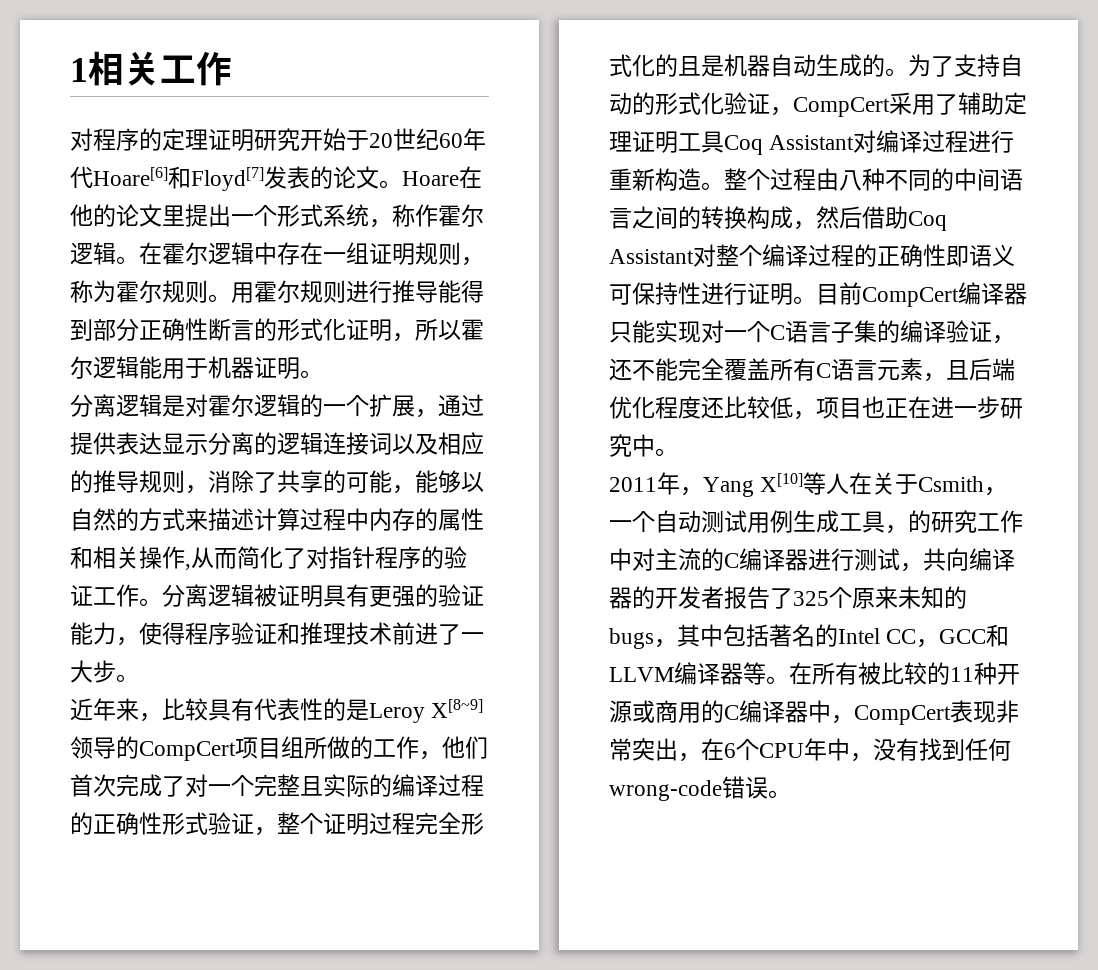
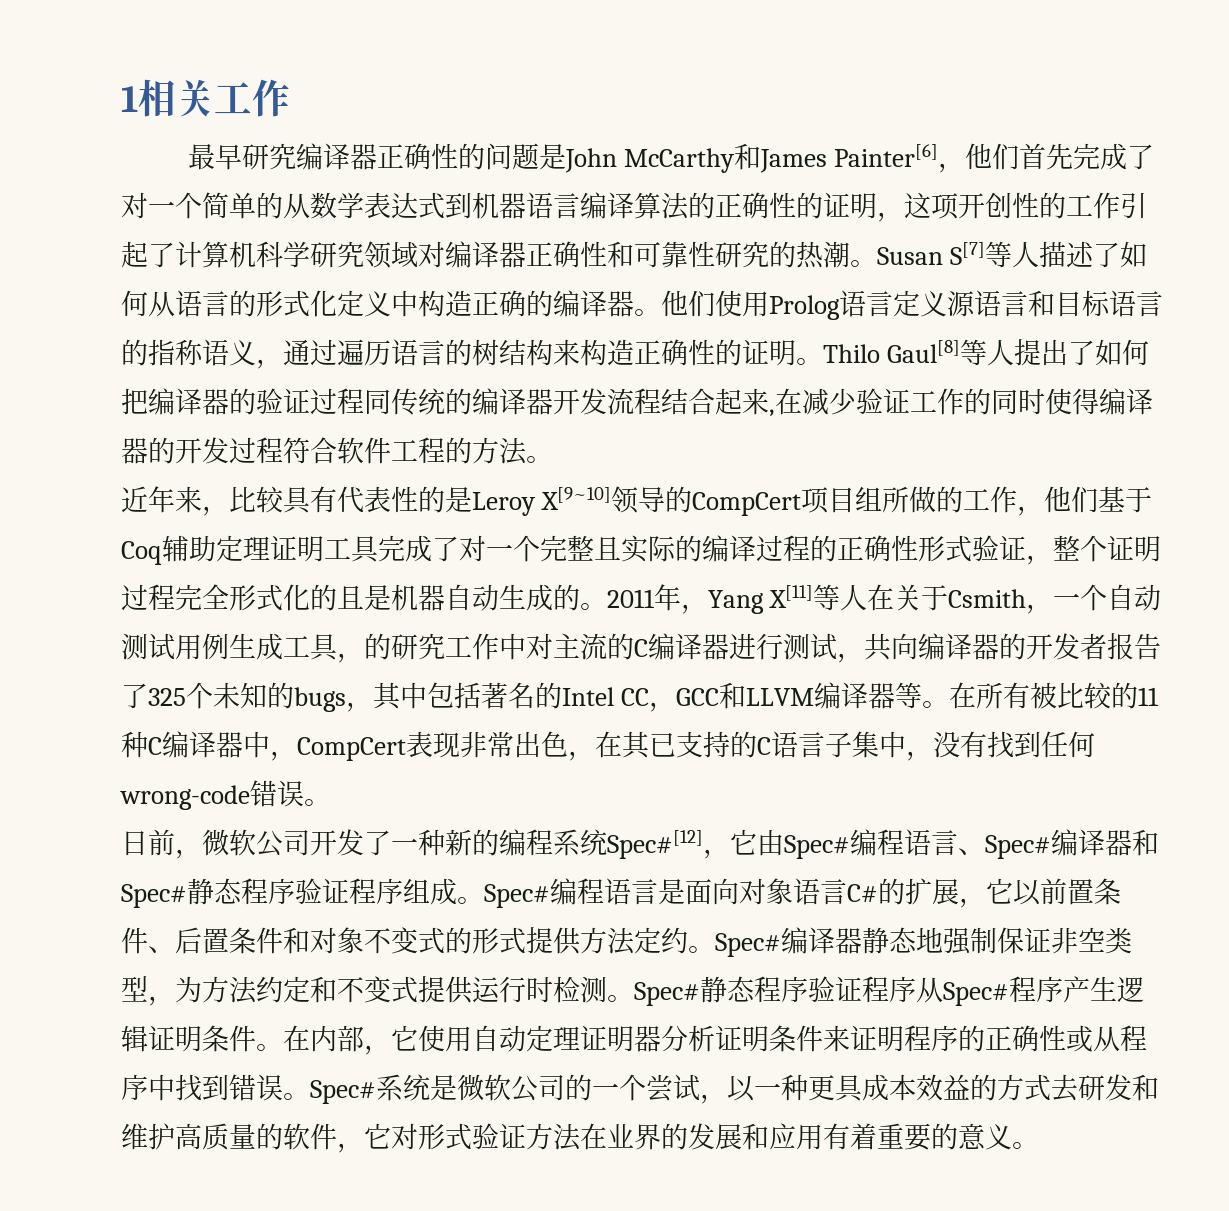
- 对程序的定理证明研究开始于20世纪60年代Hoare[6]和Floyd[7]发表的论文。Hoare在他的论文里提出一个形式系统，称作霍尔逻辑。在霍尔逻辑中存在一组证明规则，称为霍尔规则。用霍尔规则进行推导能得到部分正确性断言的形式化证明，所以霍尔逻辑能用于机器证明。
- 分离逻辑是对霍尔逻辑的一个扩展，通过提供表达显示分离的逻辑连接词以及相应的推导规则，消除了共享的可能，能够以自然的方式来描述计算过程中内存的属性和相关操作,从而简化了对指针程序的验证工作。分离逻辑被证明具有更强的验证能力，使得程序验证和推理技术前进了一大步。
+ 最早研究编译器正确性的问题是John McCarthy和James Painter[6]，他们首先完成了对一个简单的从数学表达式到机器语言编译算法的正确性的证明，这项开创性的工作引起了计算机科学研究领域对编译器正确性和可靠性研究的热潮。Susan S[7]等人描述了如何从语言的形式化定义中构造正确的编译器。他们使用Prolog语言定义源语言和目标语言的指称语义，通过遍历语言的树结构来构造正确性的证明。Thilo Gaul[8]等人提出了如何把编译器的验证过程同传统的编译器开发流程结合起来,在减少验证工作的同时使得编译器的开发过程符合软件工程的方法。
- 近年来，比较具有代表性的是Leroy X[8~9]领导的CompCert项目组所做的工作，他们首次完成了对一个完整且实际的编译过程的正确性形式验证，整个证明过程完全形式化的且是机器自动生成的。为了支持自动的形式化验证，CompCert采用了辅助定理证明工具Coq Assistant对编译过程进行重新构造。整个过程由八种不同的中间语言之间的转换构成，然后借助Coq Assistant对整个编译过程的正确性即语义可保持性进行证明。目前CompCert编译器只能实现对一个C语言子集的编译验证，还不能完全覆盖所有C语言元素，且后端优化程度还比较低，项目也正在进一步研究中。
- 2011年，Yang X[10]等人在关于Csmith，一个自动测试用例生成工具，的研究工作中对主流的C编译器进行测试，共向编译器的开发者报告了325个原来未知的bugs，其中包括著名的Intel CC，GCC和LLVM编译器等。
+ 近年来，比较具有代表性的是Leroy X[9~10]领导的CompCert项目组所做的工作，他们基于Coq辅助定理证明工具完成了对一个完整且实际的编译过程的正确性形式验证，整个证明过程完全形式化的且是机器自动生成的。2011年，Yang X[11]等人在关于Csmith，一个自动测试用例生成工具，的研究工作中对主流的C编译器进行测试，共向编译器的开发者报告了325个未知的bugs，其中包括著名的Intel CC，GCC和LLVM编译器等。
- 在所有被比较的11种开源或商用的C编译器中，CompCert表现非常突出，在6个CPU年中，没有找到任何wrong-code错误。
+ 在所有被比较的11种C编译器中，CompCert表现非常出色，在其已支持的C语言子集中，没有找到任何wrong-code错误。
+ 日前，微软公司开发了一种新的编程系统Spec#[12]，它由Spec#编程语言、Spec#编译器和Spec#静态程序验证程序组成。Spec#编程语言是面向对象语言C#的扩展，它以前置条件、后置条件和对象不变式的形式提供方法定约。Spec#编译器静态地强制保证非空类型，为方法约定和不变式提供运行时检测。Spec#静态程序验证程序从Spec#程序产生逻辑证明条件。在内部，它使用自动定理证明器分析证明条件来证明程序的正确性或从程序中找到错误。Spec#系统是微软公司的一个尝试，以一种更具成本效益的方式去研发和维护高质量的软件，它对形式验证方法在业界的发展和应用有着重要的意义。

